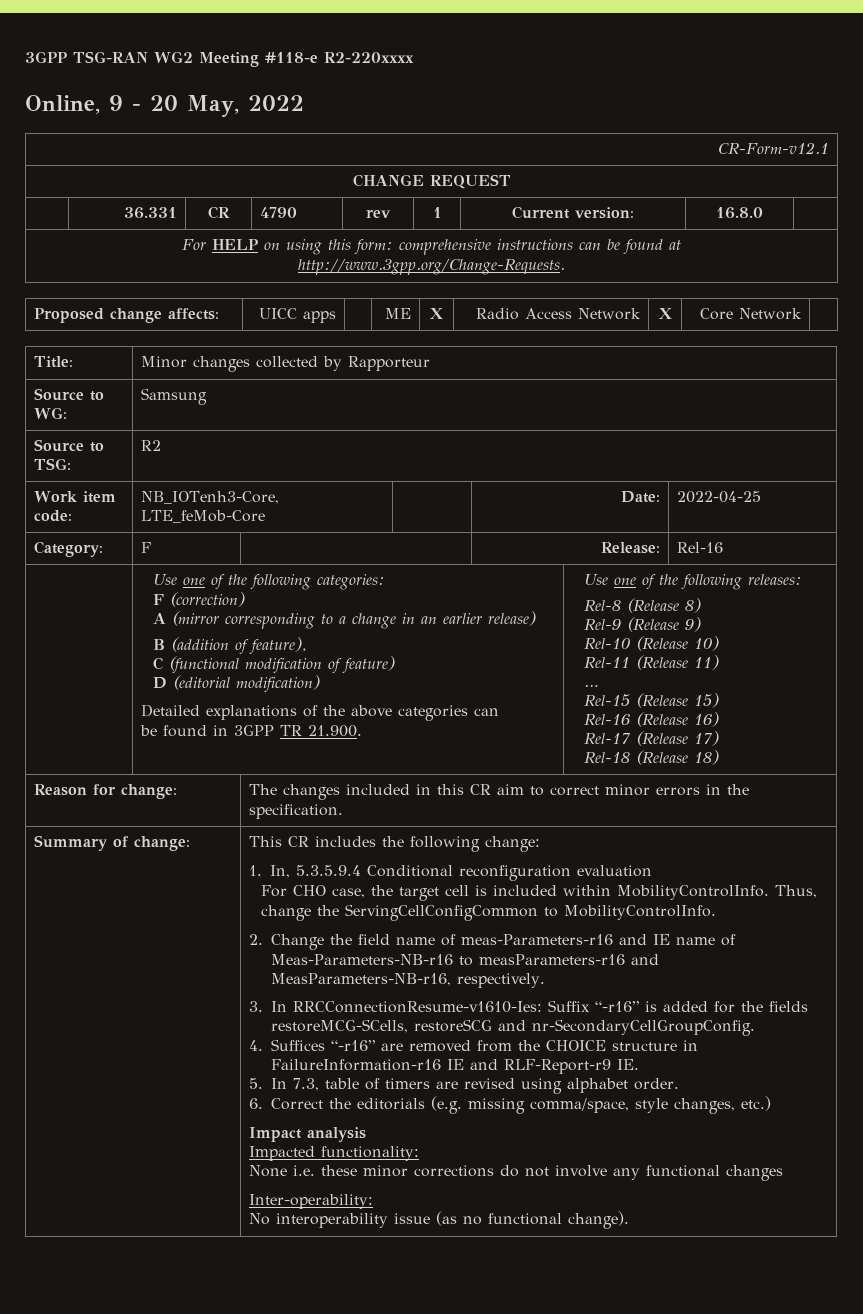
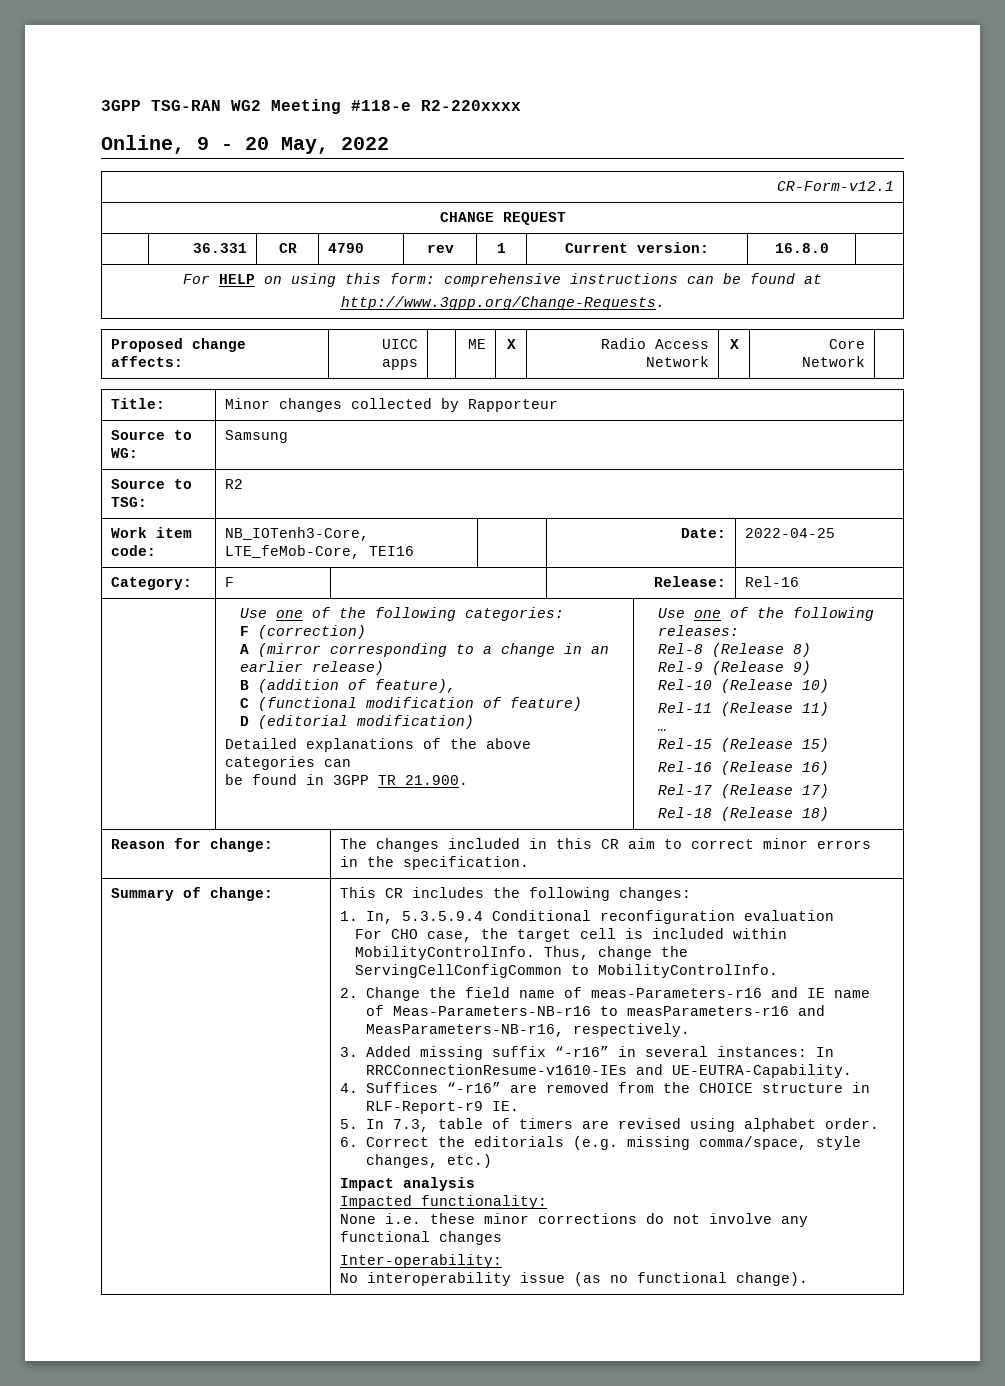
- Work item code: | NB_IOTenh3-Core, LTE_feMob-Core | | Date: | 2022-04-25
+ Work item code: | NB_IOTenh3-Core, LTE_feMob-Core, TEI16 | | Date: | 2022-04-25
- This CR includes the following change:
+ This CR includes the following changes:
- 3. In RRCConnectionResume-v1610-Ies: Suffix “-r16” is added for the fields restoreMCG-SCells, restoreSCG and nr-SecondaryCellGroupConfig.
+ 3. Added missing suffix “-r16” in several instances: In RRCConnectionResume-v1610-IEs and UE-EUTRA-Capability.
- 4. Suffices “-r16” are removed from the CHOICE structure in FailureInformation-r16 IE and RLF-Report-r9 IE.
+ 4. Suffices “-r16” are removed from the CHOICE structure in RLF-Report-r9 IE.

